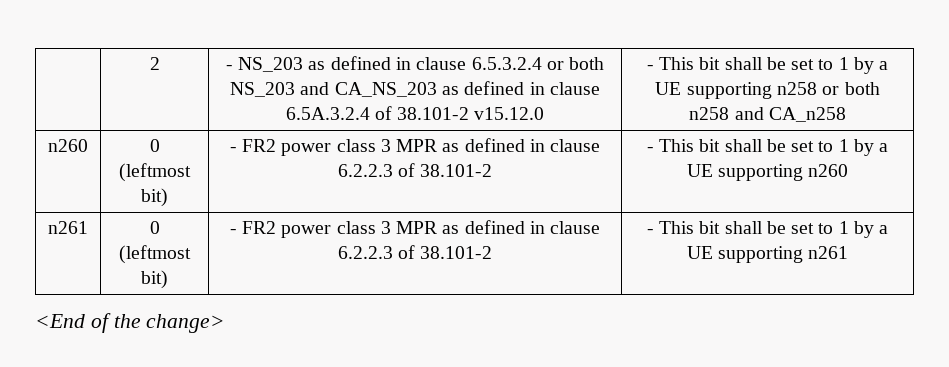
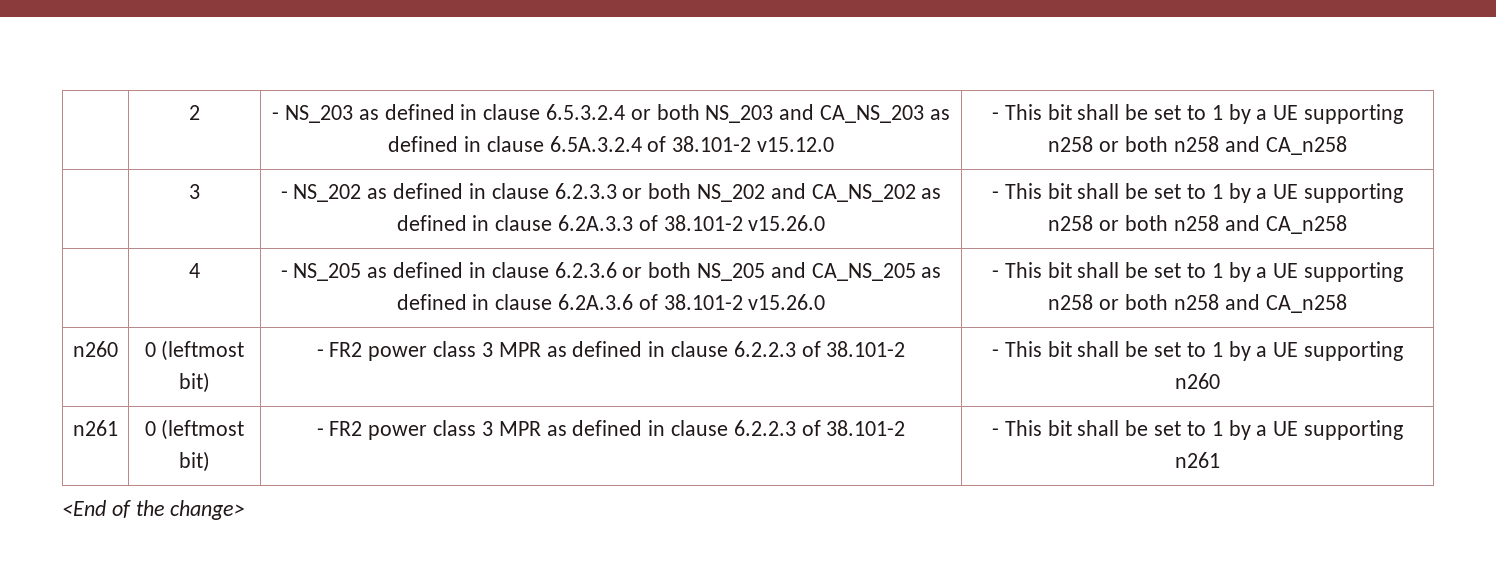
+ | 3 | - NS_202 as defined in clause 6.2.3.3 or both NS_202 and CA_NS_202 as defined in clause 6.2A.3.3 of 38.101-2 v15.26.0 | - This bit shall be set to 1 by a UE supporting n258 or both n258 and CA_n258
+ | 4 | - NS_205 as defined in clause 6.2.3.6 or both NS_205 and CA_NS_205 as defined in clause 6.2A.3.6 of 38.101-2 v15.26.0 | - This bit shall be set to 1 by a UE supporting n258 or both n258 and CA_n258

